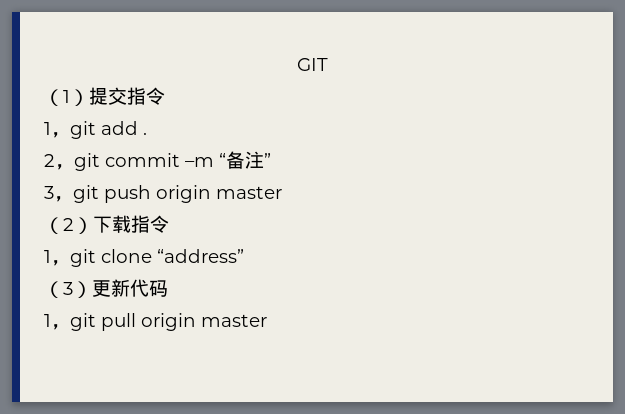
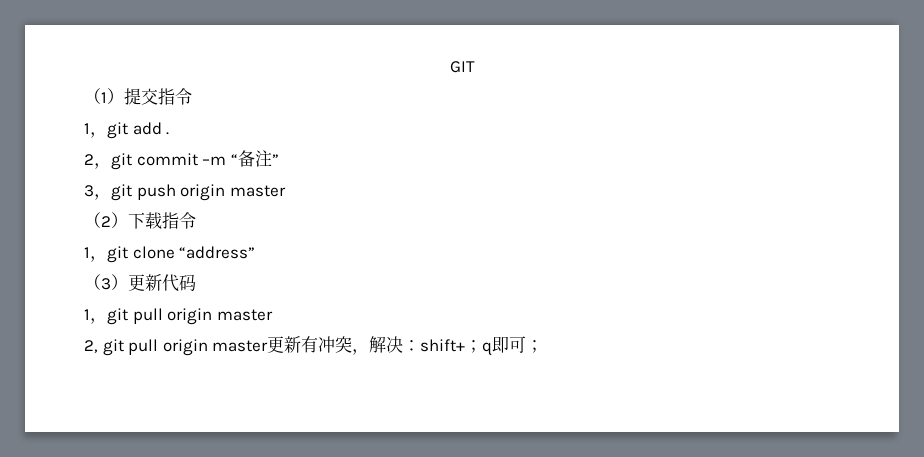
+ 2, git pull origin master更新有冲突，解决：shift+；q即可；

